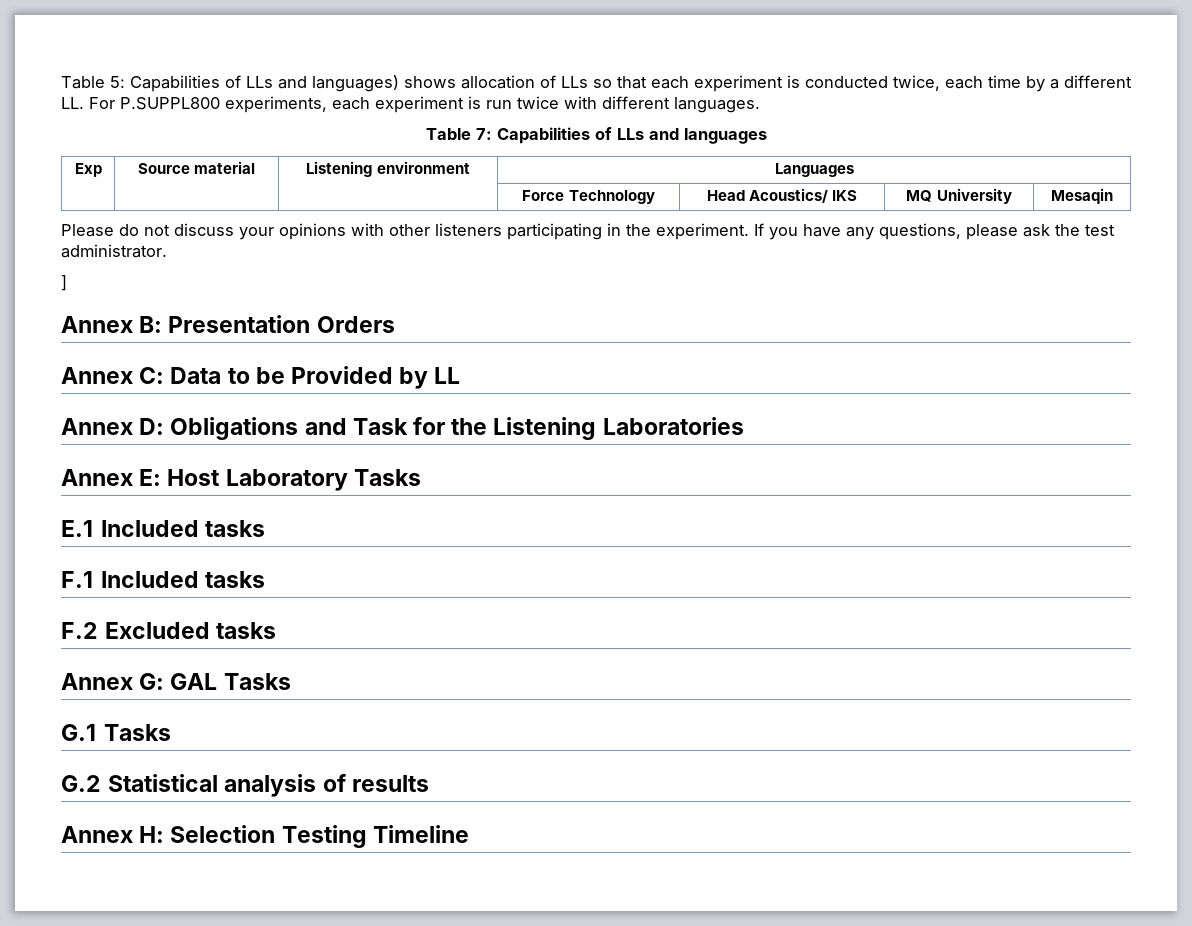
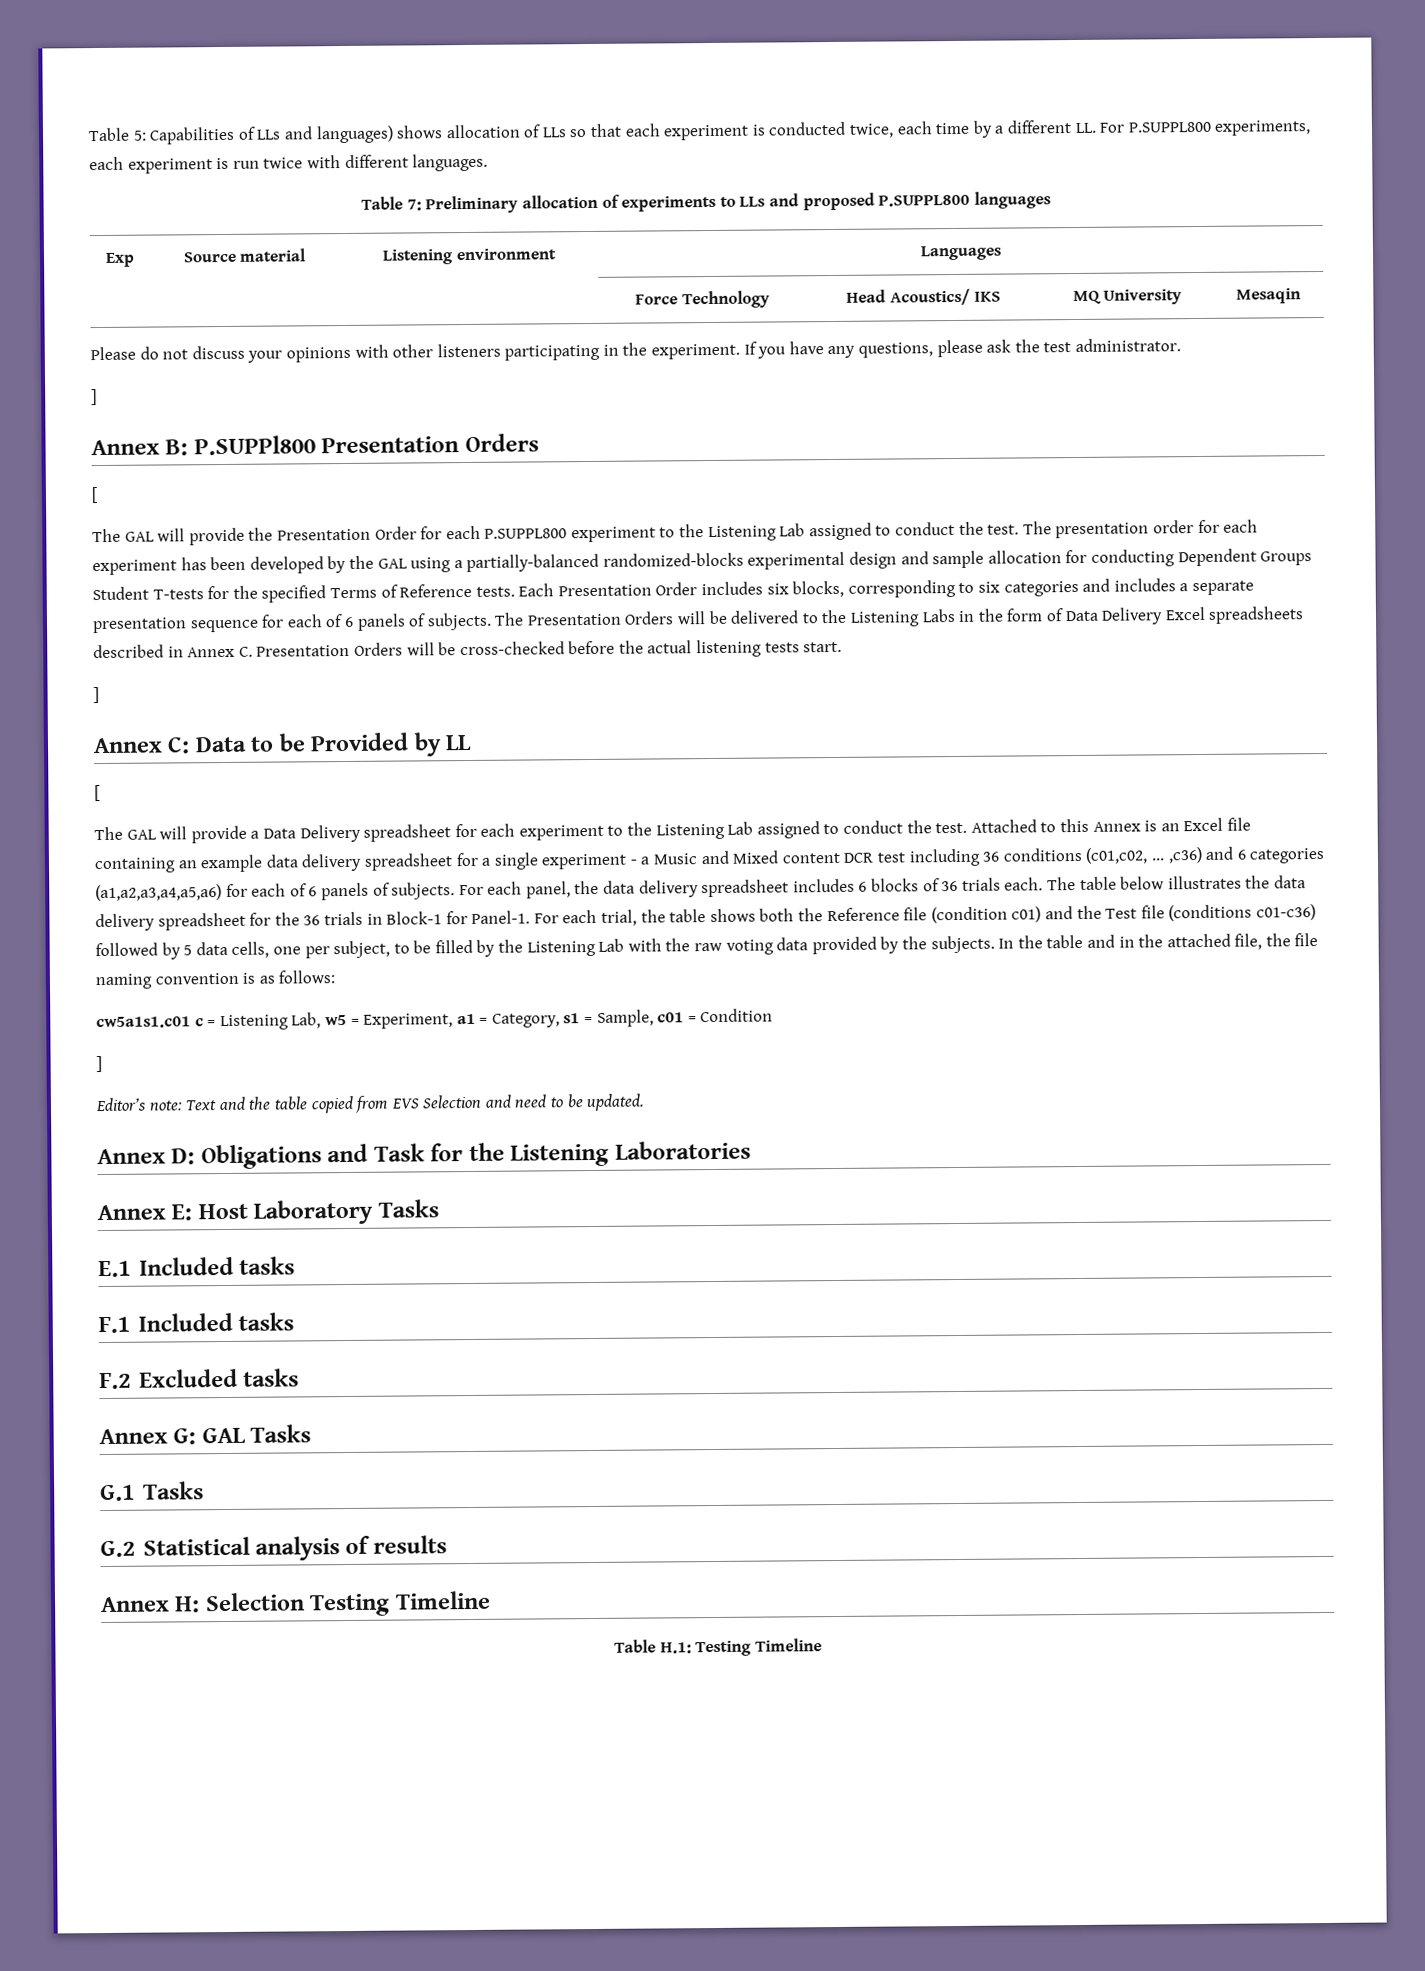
- Table 7: Capabilities of LLs and languages
+ Table 7: Preliminary allocation of experiments to LLs and proposed P.SUPPL800 languages
- Annex B: Presentation Orders
+ Annex B: P.SUPPl800 Presentation Orders
+ [
+ The GAL will provide the Presentation Order for each P.SUPPL800 experiment to the Listening Lab assigned to conduct the test. The presentation order for each experiment has been developed by the GAL using a partially-balanced randomized-blocks experimental design and sample allocation for conducting Dependent Groups Student T-tests for the specified Terms of Reference tests. Each Presentation Order includes six blocks, corresponding to six categories and includes a separate presentation sequence for each of 6 panels of subjects. The Presentation Orders will be delivered to the Listening Labs in the form of Data Delivery Excel spreadsheets described in Annex C. Presentation Orders will be cross-checked before the actual listening tests start.
+ ]
  Annex C: Data to be Provided by LL
+ [
+ The GAL will provide a Data Delivery spreadsheet for each experiment to the Listening Lab assigned to conduct the test. Attached to this Annex is an Excel file containing an example data delivery spreadsheet for a single experiment - a Music and Mixed content DCR test including 36 conditions (c01,c02, ... ,c36) and 6 categories (a1,a2,a3,a4,a5,a6) for each of 6 panels of subjects. For each panel, the data delivery spreadsheet includes 6 blocks of 36 trials each. The table below illustrates the data delivery spreadsheet for the 36 trials in Block-1 for Panel-1. For each trial, the table shows both the Reference file (condition c01) and the Test file (conditions c01-c36) followed by 5 data cells, one per subject, to be filled by the Listening Lab with the raw voting data provided by the subjects. In the table and in the attached file, the file naming convention is as follows:
+ cw5a1s1.c01 c = Listening Lab, w5 = Experiment, a1 = Category, s1 = Sample, c01 = Condition
+ ]
+ Editor’s note: Text and the table copied from EVS Selection and need to be updated.
+ Table H.1: Testing Timeline

